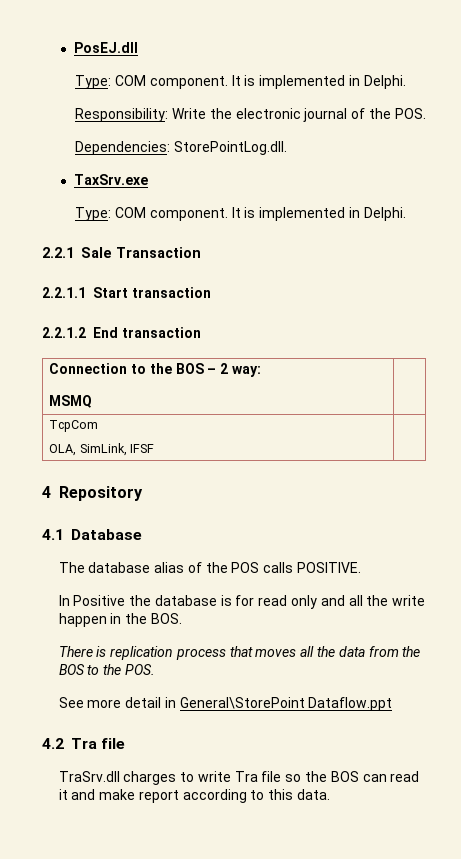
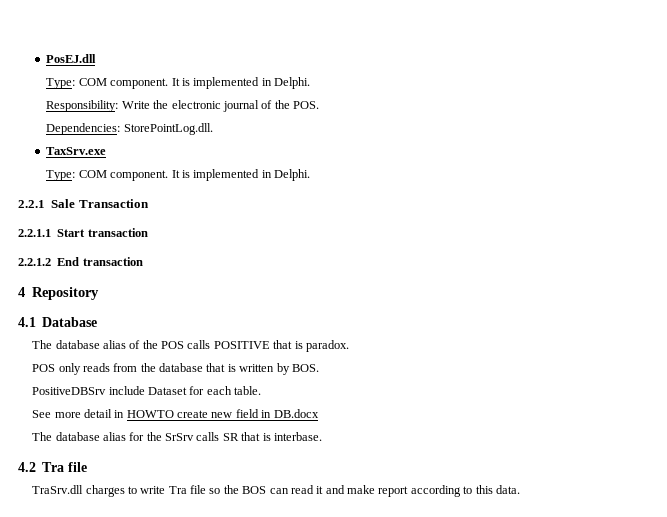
- Connection to the BOS – 2 way:
- MSMQ |
- TcpCom
- OLA, SimLink, IFSF |
- The database alias of the POS calls POSITIVE.
- In Positive the database is for read only and all the write happen in the BOS.
- There is replication process that moves all the data from the BOS to the POS.
- See more detail in General\StorePoint Dataflow.ppt
+ The database alias of the POS calls POSITIVE that is paradox.
+ POS only reads from the database that is written by BOS.
+ PositiveDBSrv include Dataset for each table.
+ See more detail in HOWTO create new field in DB.docx
+ The database alias for the SrSrv calls SR that is interbase.

